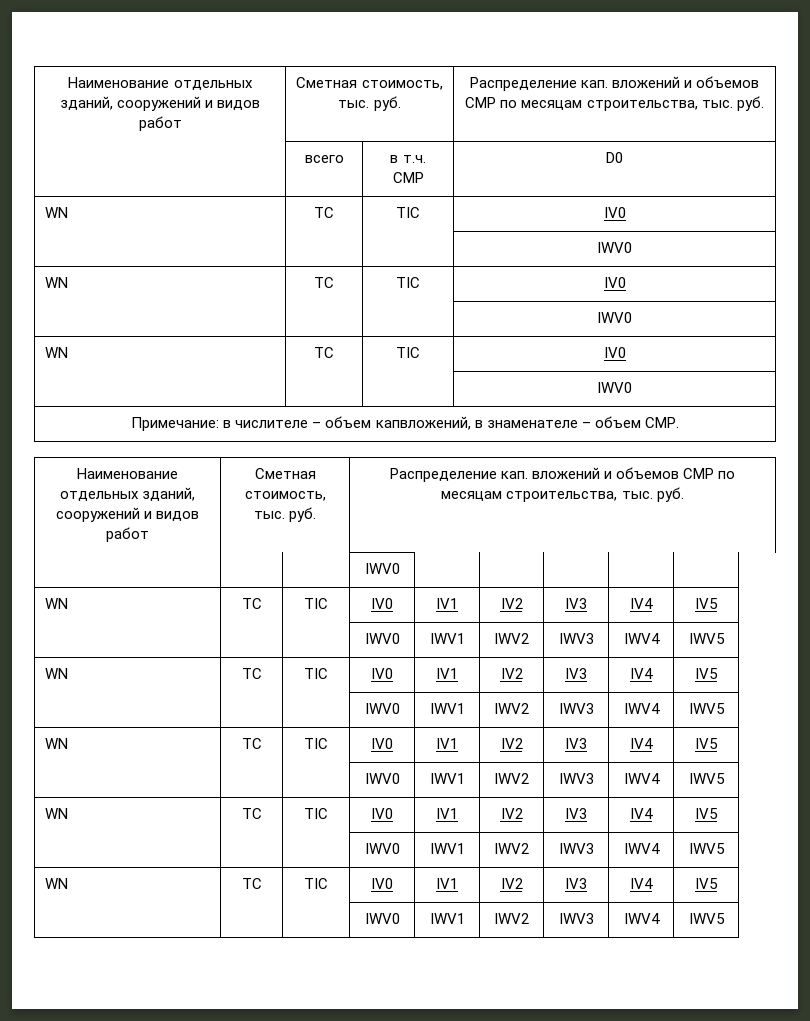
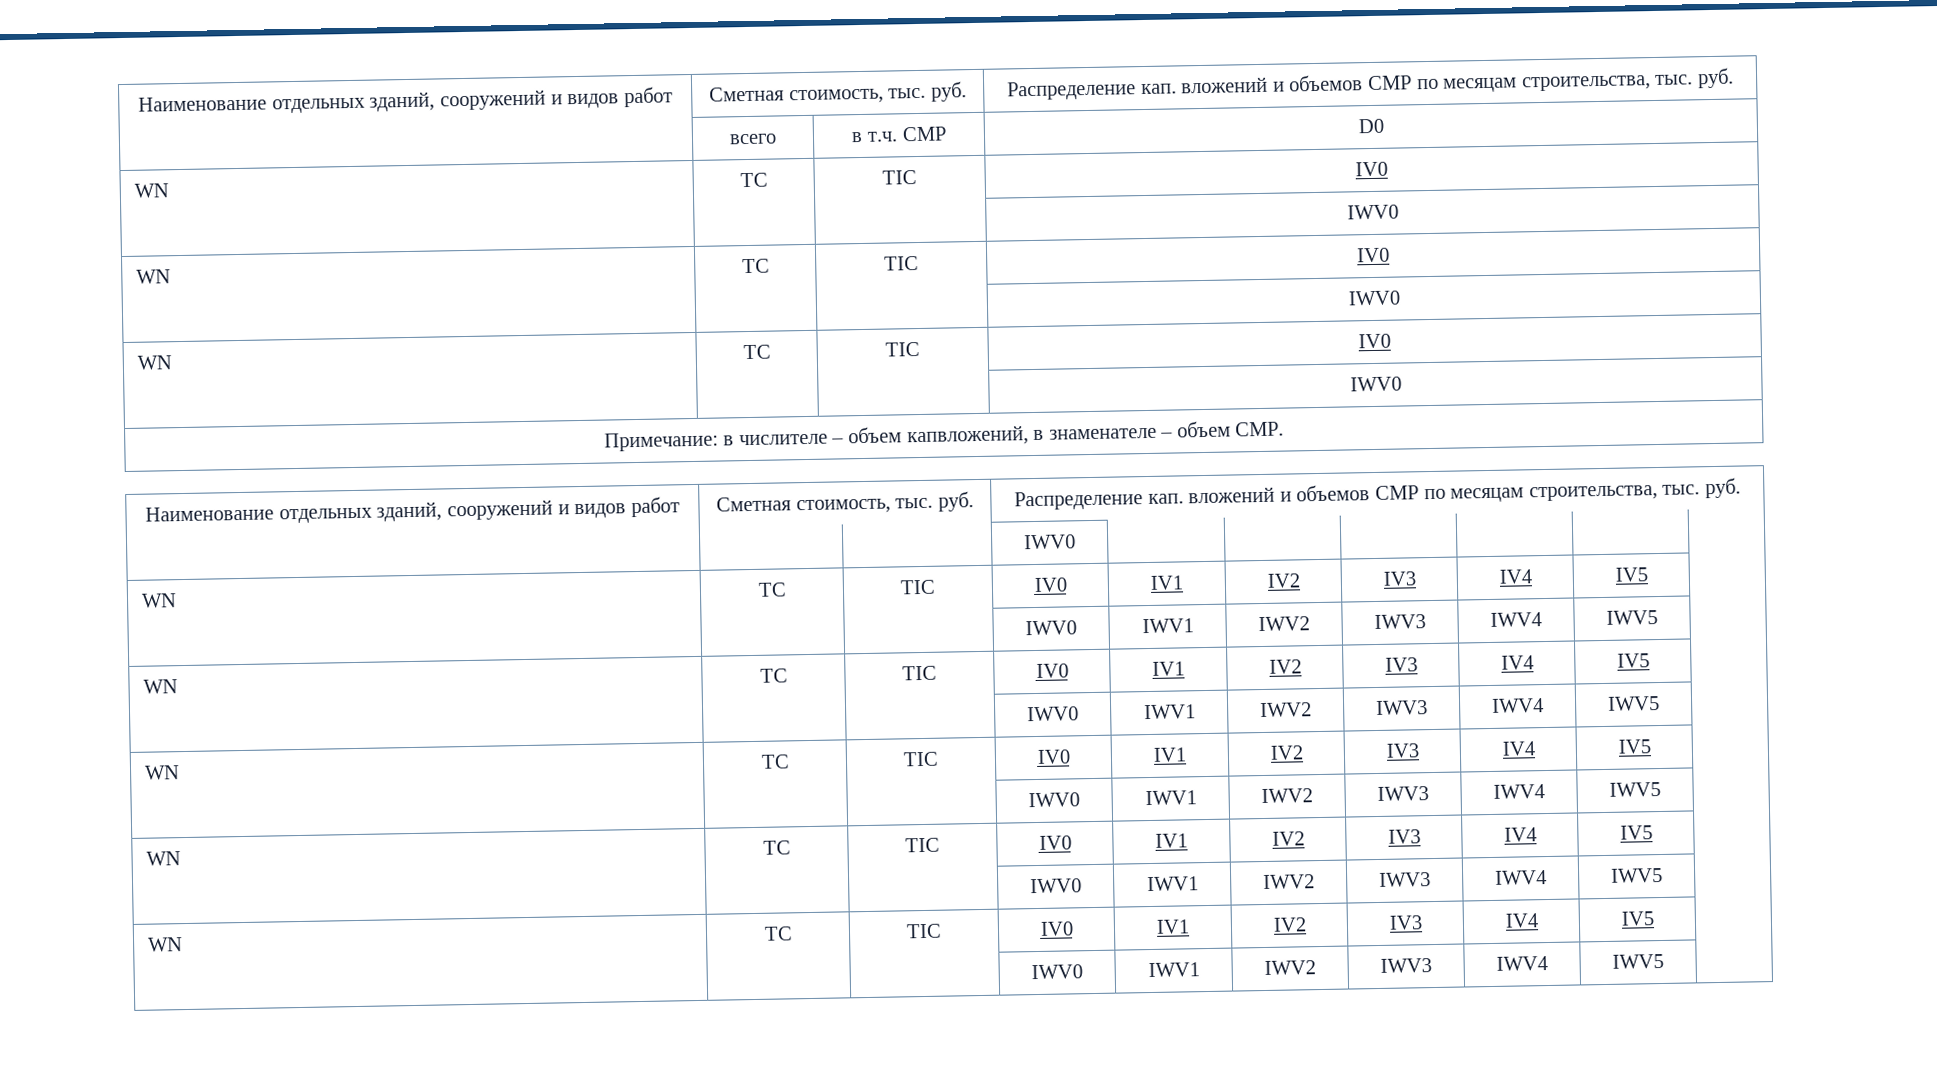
- | | | IWV0 | | | | |
- WN | TC | TIC | IV0 | IV1 | IV2 | IV3 | IV4 | IV5
- | | | IWV0 | IWV1 | IWV2 | IWV3 | IWV4 | IWV5
- WN | TC | TIC | IV0 | IV1 | IV2 | IV3 | IV4 | IV5
- | | | IWV0 | IWV1 | IWV2 | IWV3 | IWV4 | IWV5
- WN | TC | TIC | IV0 | IV1 | IV2 | IV3 | IV4 | IV5
- | | | IWV0 | IWV1 | IWV2 | IWV3 | IWV4 | IWV5
- WN | TC | TIC | IV0 | IV1 | IV2 | IV3 | IV4 | IV5
- | | | IWV0 | IWV1 | IWV2 | IWV3 | IWV4 | IWV5
- WN | TC | TIC | IV0 | IV1 | IV2 | IV3 | IV4 | IV5
- | | | IWV0 | IWV1 | IWV2 | IWV3 | IWV4 | IWV5
+ | | | IWV0 | | | | | |
+ WN | TC | TIC | IV0 | IV1 | IV2 | IV3 | IV4 | IV5 |
+ | | | IWV0 | IWV1 | IWV2 | IWV3 | IWV4 | IWV5 |
+ WN | TC | TIC | IV0 | IV1 | IV2 | IV3 | IV4 | IV5 |
+ | | | IWV0 | IWV1 | IWV2 | IWV3 | IWV4 | IWV5 |
+ WN | TC | TIC | IV0 | IV1 | IV2 | IV3 | IV4 | IV5 |
+ | | | IWV0 | IWV1 | IWV2 | IWV3 | IWV4 | IWV5 |
+ WN | TC | TIC | IV0 | IV1 | IV2 | IV3 | IV4 | IV5 |
+ | | | IWV0 | IWV1 | IWV2 | IWV3 | IWV4 | IWV5 |
+ WN | TC | TIC | IV0 | IV1 | IV2 | IV3 | IV4 | IV5 |
+ | | | IWV0 | IWV1 | IWV2 | IWV3 | IWV4 | IWV5 |

